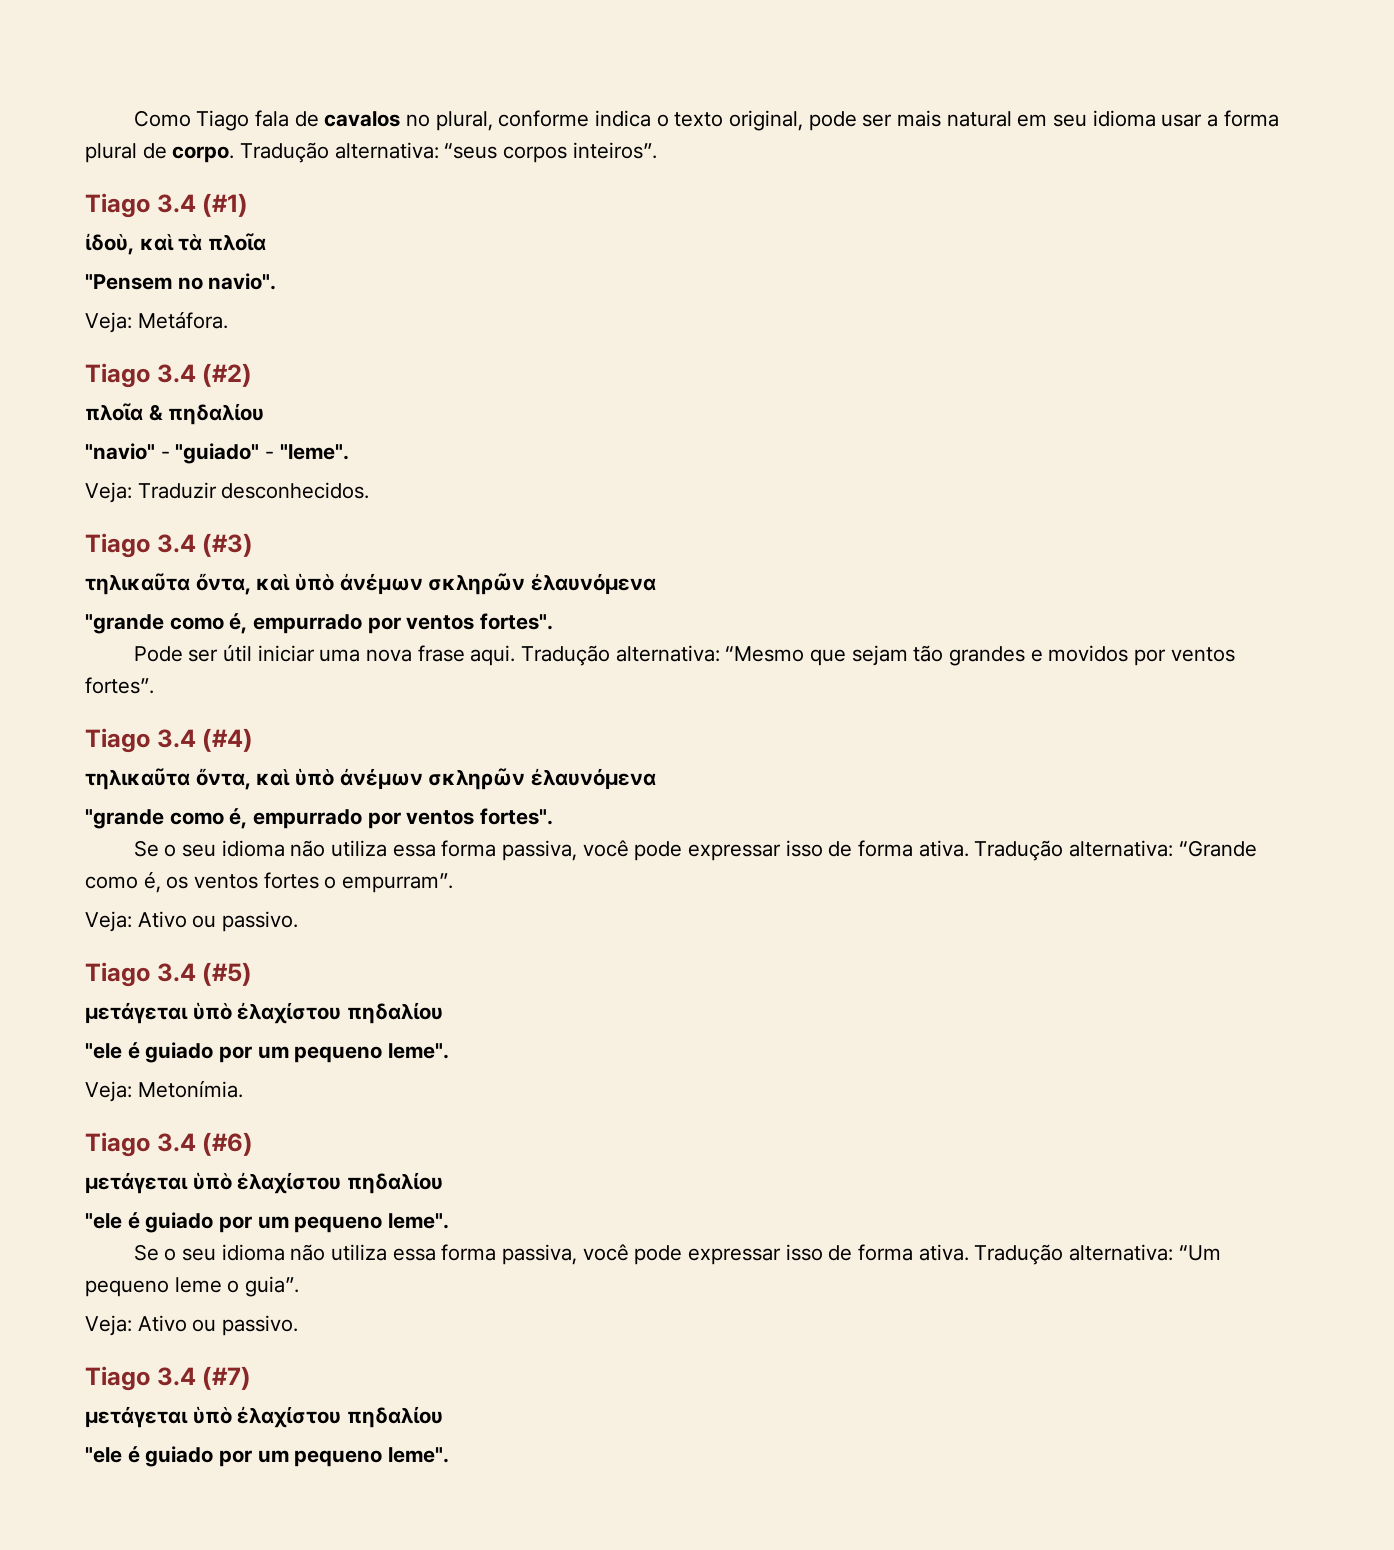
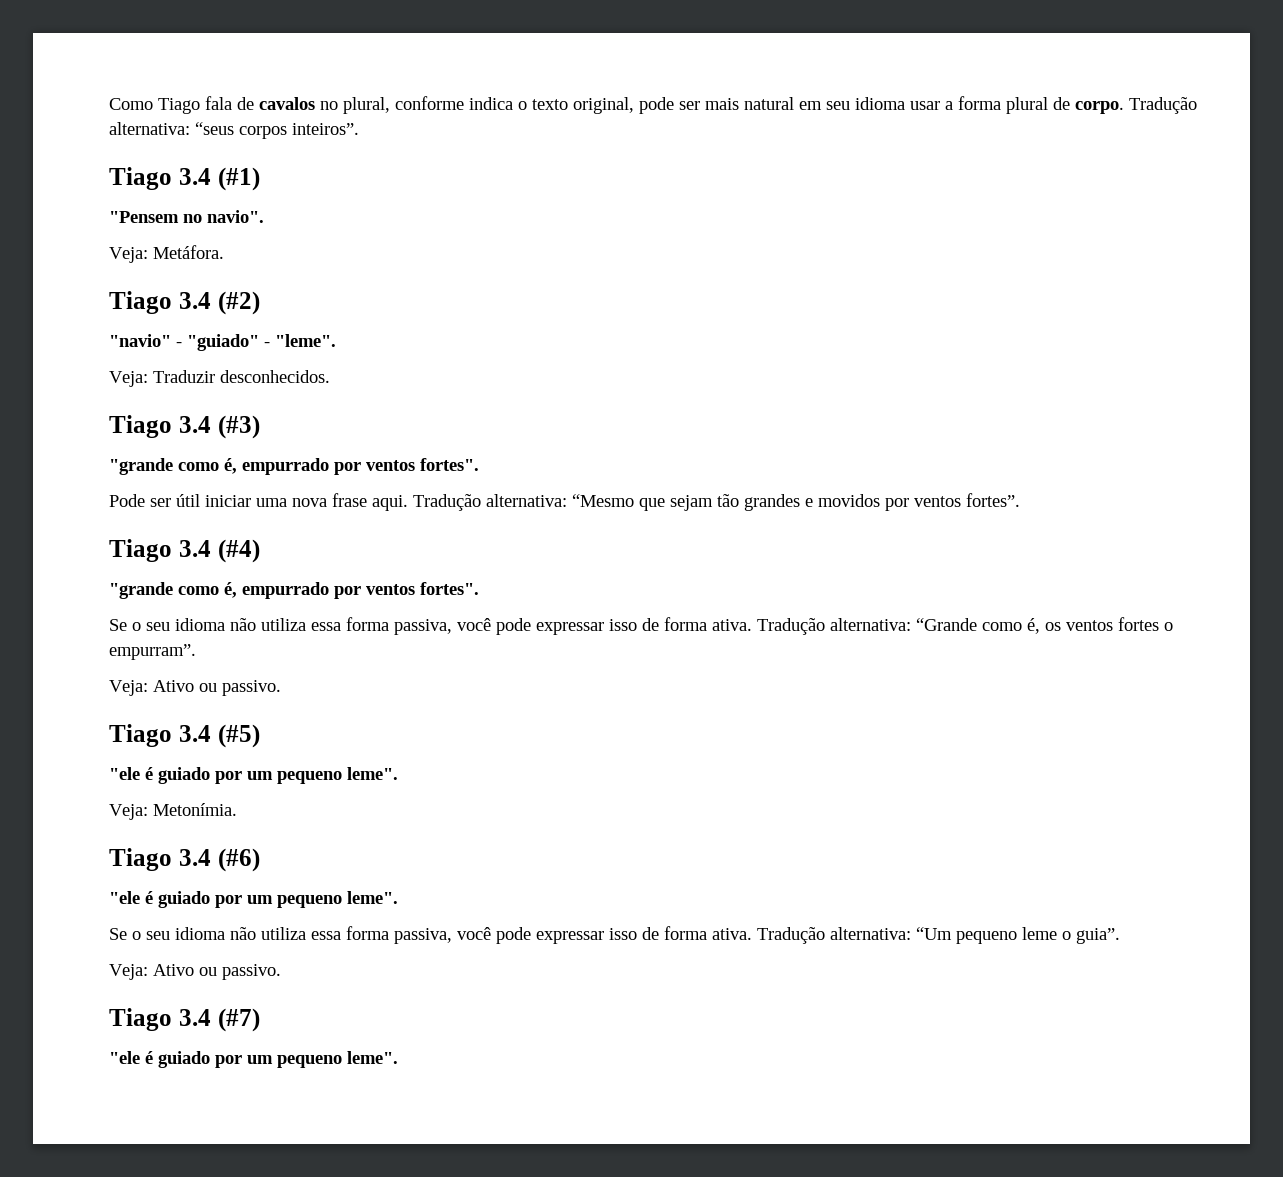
- ἰδοὺ, καὶ τὰ πλοῖα
- πλοῖα & πηδαλίου
  Tiago 3.4 (#3)
- τηλικαῦτα ὄντα, καὶ ὑπὸ ἀνέμων σκληρῶν ἐλαυνόμενα
  Tiago 3.4 (#4)
- τηλικαῦτα ὄντα, καὶ ὑπὸ ἀνέμων σκληρῶν ἐλαυνόμενα
  Tiago 3.4 (#5)
- μετάγεται ὑπὸ ἐλαχίστου πηδαλίου
  Tiago 3.4 (#6)
- μετάγεται ὑπὸ ἐλαχίστου πηδαλίου
  Tiago 3.4 (#7)
- μετάγεται ὑπὸ ἐλαχίστου πηδαλίου

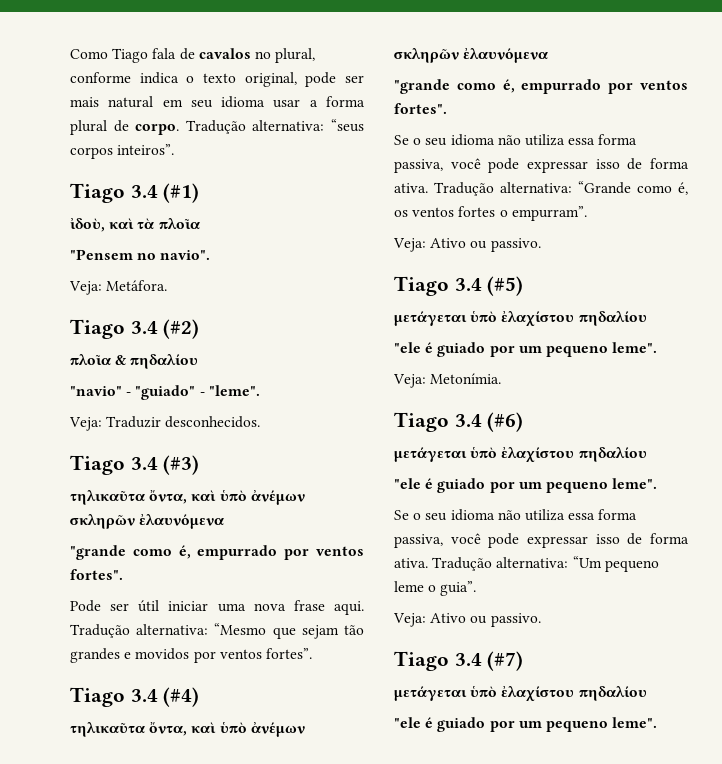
+ ἰδοὺ, καὶ τὰ πλοῖα
+ πλοῖα & πηδαλίου
  Tiago 3.4 (#3)
+ τηλικαῦτα ὄντα, καὶ ὑπὸ ἀνέμων σκληρῶν ἐλαυνόμενα
  Tiago 3.4 (#4)
+ τηλικαῦτα ὄντα, καὶ ὑπὸ ἀνέμων σκληρῶν ἐλαυνόμενα
  Tiago 3.4 (#5)
+ μετάγεται ὑπὸ ἐλαχίστου πηδαλίου
  Tiago 3.4 (#6)
+ μετάγεται ὑπὸ ἐλαχίστου πηδαλίου
  Tiago 3.4 (#7)
+ μετάγεται ὑπὸ ἐλαχίστου πηδαλίου

